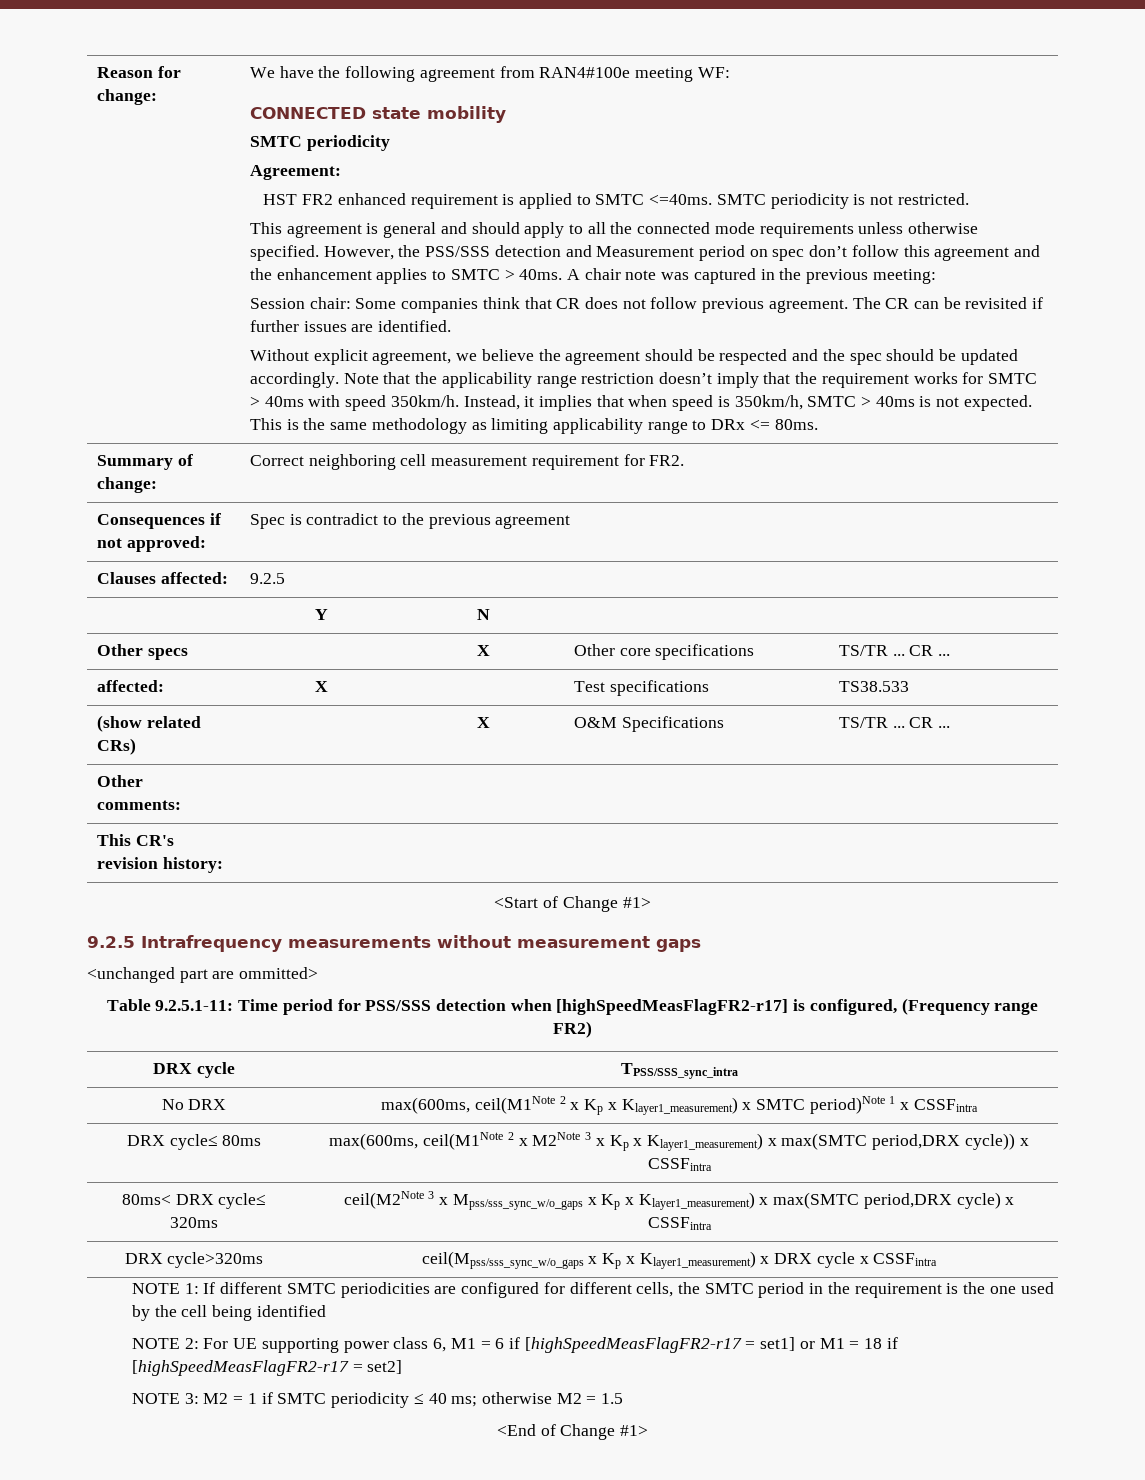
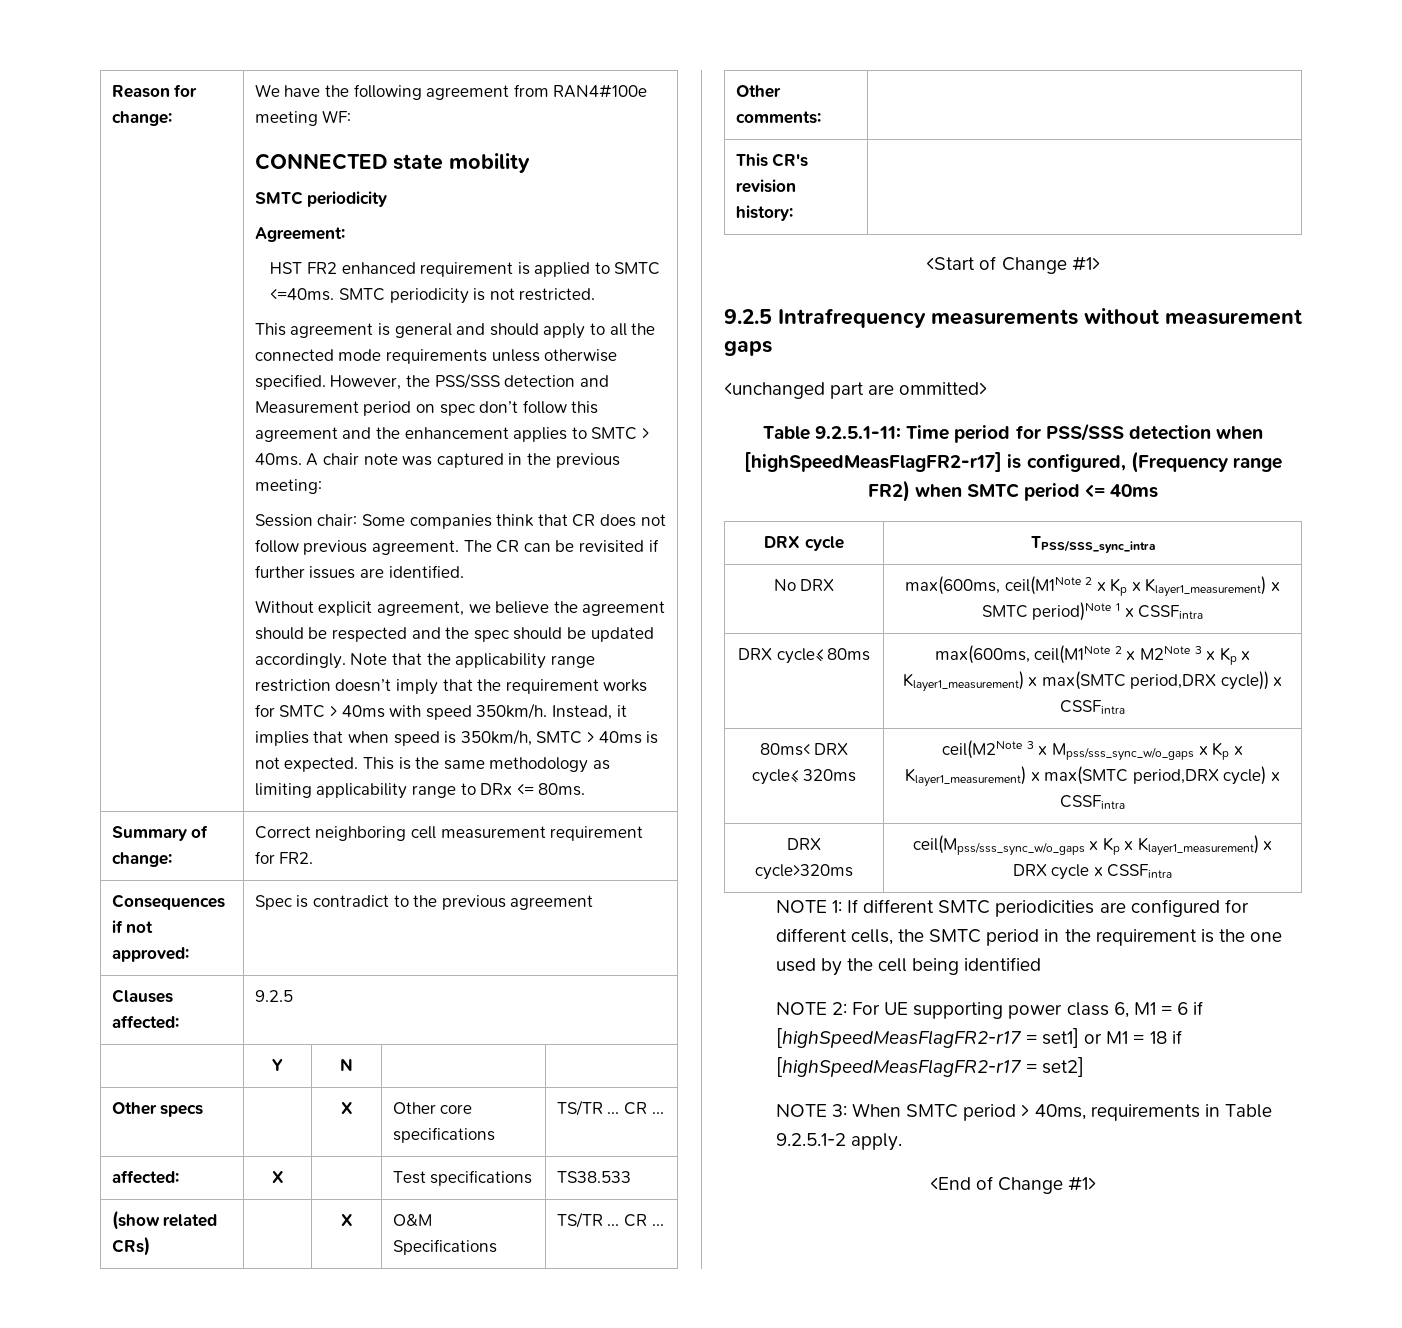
- Table 9.2.5.1-11: Time period for PSS/SSS detection when [highSpeedMeasFlagFR2-r17] is configured, (Frequency range FR2)
+ Table 9.2.5.1-11: Time period for PSS/SSS detection when [highSpeedMeasFlagFR2-r17] is configured, (Frequency range FR2) when SMTC period <= 40ms
- NOTE 3: M2 = 1 if SMTC periodicity ≤ 40 ms; otherwise M2 = 1.5
+ NOTE 3: When SMTC period > 40ms, requirements in Table 9.2.5.1-2 apply.

